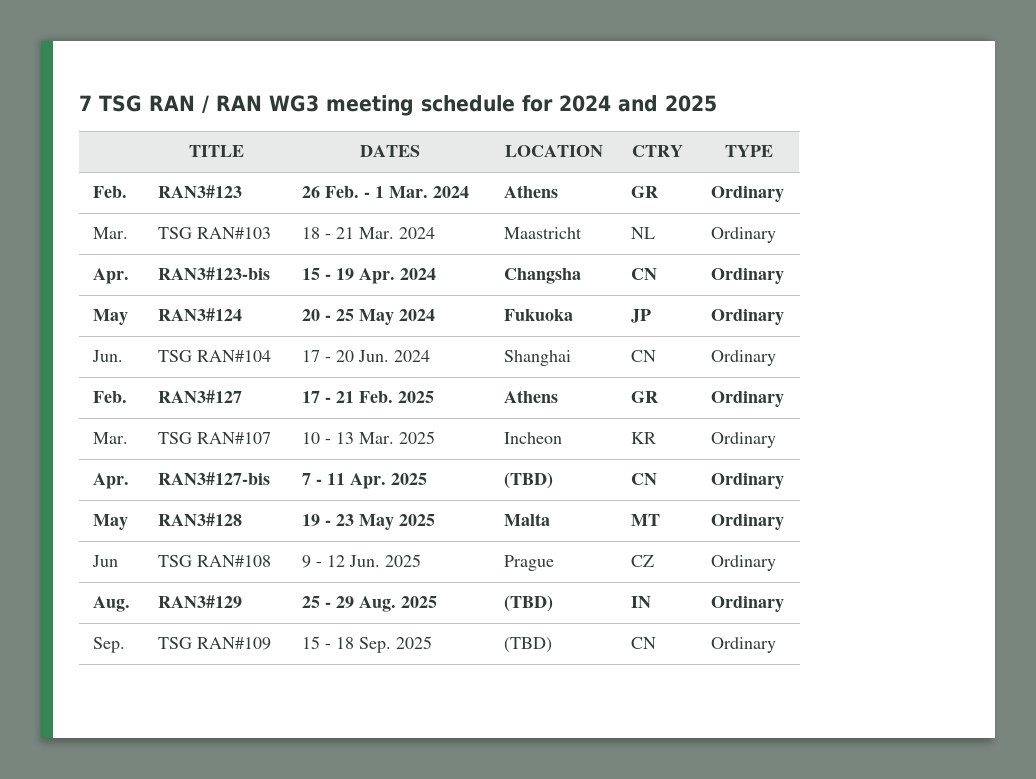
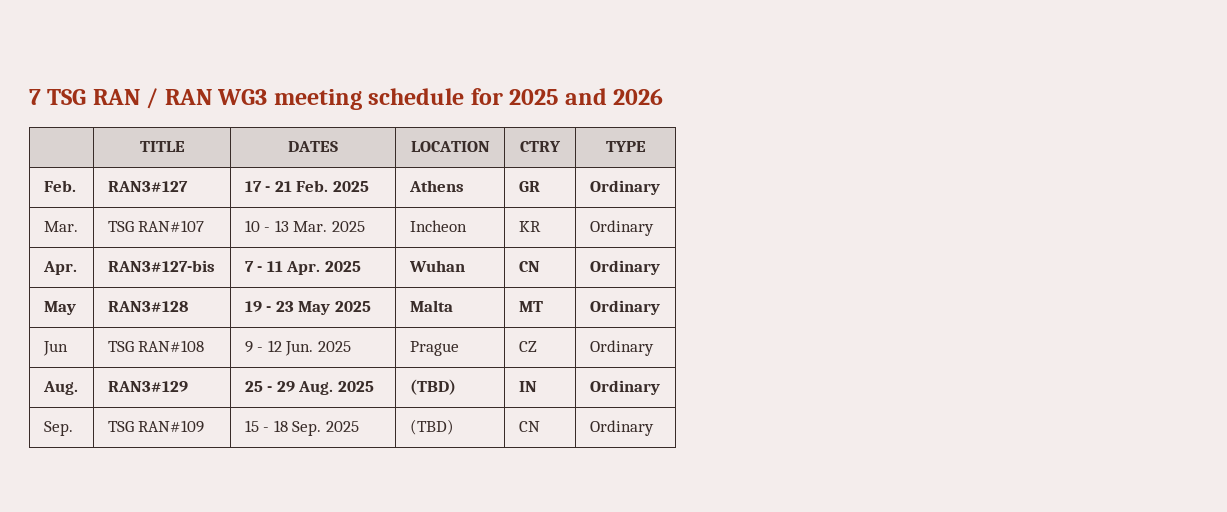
- 7 TSG RAN / RAN WG3 meeting schedule for 2024 and 2025
+ 7 TSG RAN / RAN WG3 meeting schedule for 2025 and 2026
- Feb. | RAN3#123 | 26 Feb. - 1 Mar. 2024 | Athens | GR | Ordinary
- Mar. | TSG RAN#103 | 18 - 21 Mar. 2024 | Maastricht | NL | Ordinary
- Apr. | RAN3#123-bis | 15 - 19 Apr. 2024 | Changsha | CN | Ordinary
- May | RAN3#124 | 20 - 25 May 2024 | Fukuoka | JP | Ordinary
- Jun. | TSG RAN#104 | 17 - 20 Jun. 2024 | Shanghai | CN | Ordinary
- Apr. | RAN3#127-bis | 7 - 11 Apr. 2025 | (TBD) | CN | Ordinary
+ Apr. | RAN3#127-bis | 7 - 11 Apr. 2025 | Wuhan | CN | Ordinary

